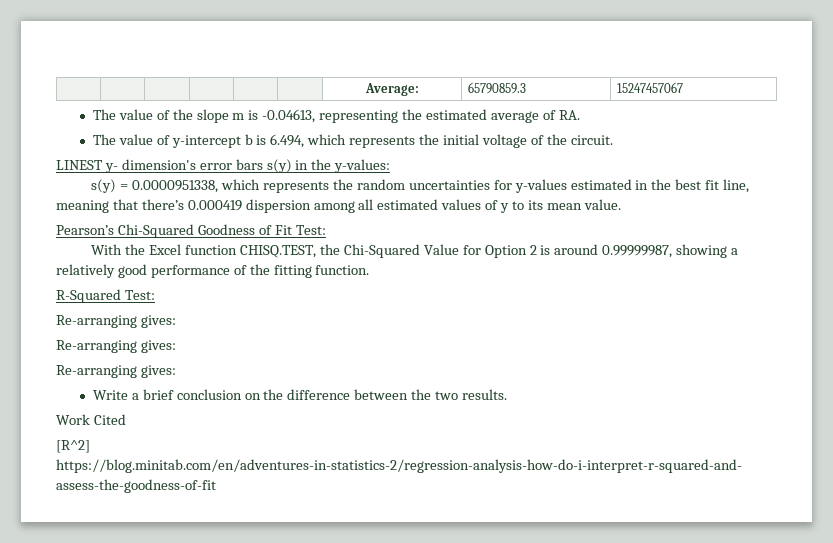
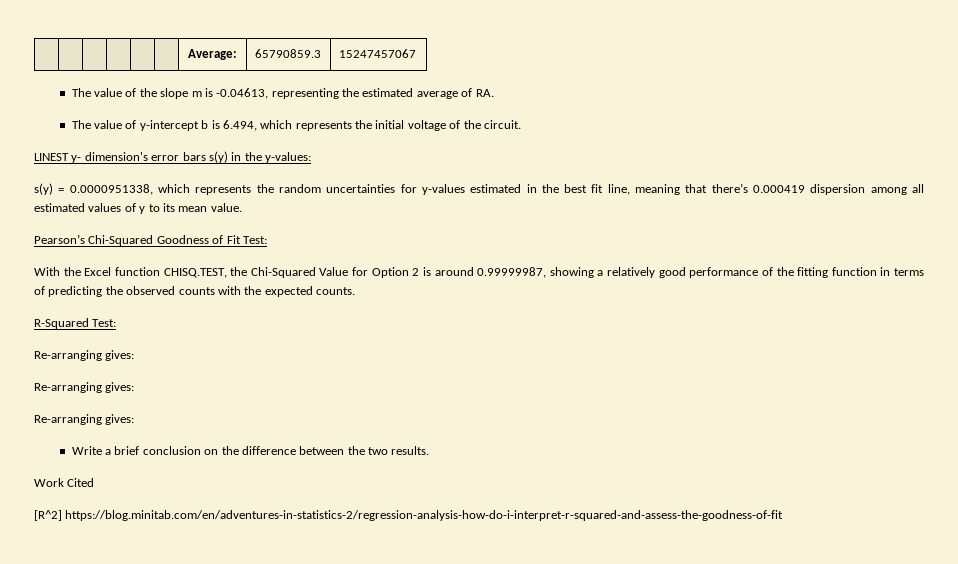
- With the Excel function CHISQ.TEST, the Chi-Squared Value for Option 2 is around 0.99999987, showing a relatively good performance of the fitting function.
+ With the Excel function CHISQ.TEST, the Chi-Squared Value for Option 2 is around 0.99999987, showing a relatively good performance of the fitting function in terms of predicting the observed counts with the expected counts.

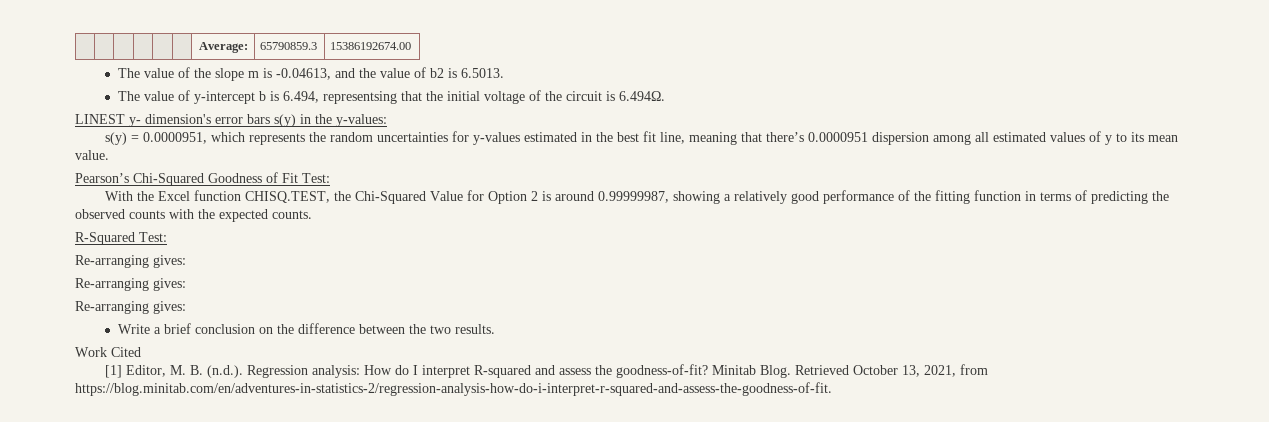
- | | | | | | Average: | 65790859.3 | 15247457067
+ | | | | | | Average: | 65790859.3 | 15386192674.00
- The value of the slope m is -0.04613, representing the estimated average of RA.
+ The value of the slope m is -0.04613, and the value of b2 is 6.5013.
- The value of y-intercept b is 6.494, which represents the initial voltage of the circuit.
+ The value of y-intercept b is 6.494, representsing that the initial voltage of the circuit is 6.494Ω.
- s(y) = 0.0000951338, which represents the random uncertainties for y-values estimated in the best fit line, meaning that there’s 0.000419 dispersion among all estimated values of y to its mean value.
+ s(y) = 0.0000951, which represents the random uncertainties for y-values estimated in the best fit line, meaning that there’s 0.0000951 dispersion among all estimated values of y to its mean value.
- [R^2] https://blog.minitab.com/en/adventures-in-statistics-2/regression-analysis-how-do-i-interpret-r-squared-and-assess-the-goodness-of-fit
+ [1] Editor, M. B. (n.d.). Regression analysis: How do I interpret R-squared and assess the goodness-of-fit? Minitab Blog. Retrieved October 13, 2021, from https://blog.minitab.com/en/adventures-in-statistics-2/regression-analysis-how-do-i-interpret-r-squared-and-assess-the-goodness-of-fit.

